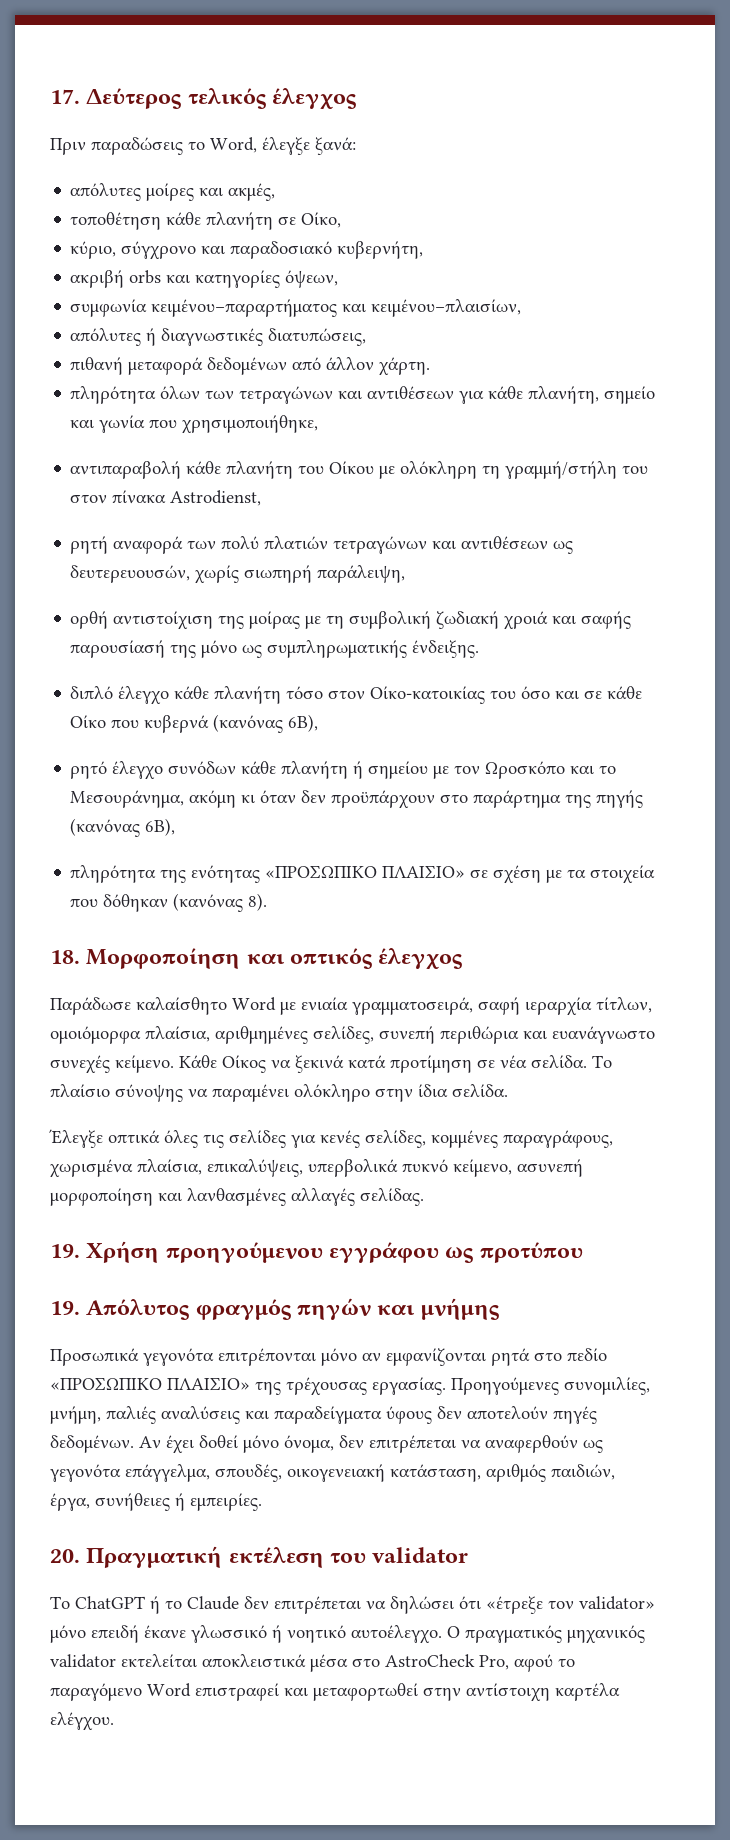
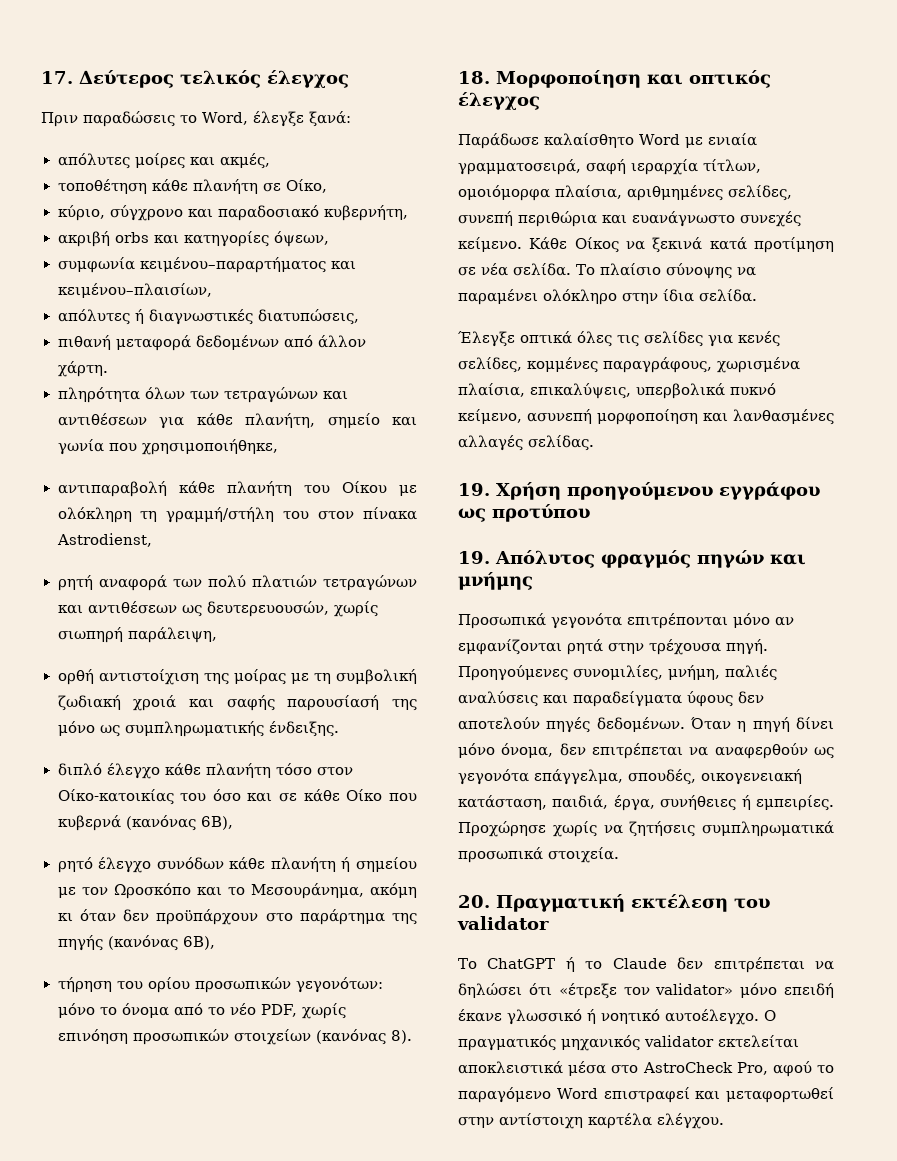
- πληρότητα της ενότητας «ΠΡΟΣΩΠΙΚΟ ΠΛΑΙΣΙΟ» σε σχέση με τα στοιχεία που δόθηκαν (κανόνας 8).
+ τήρηση του ορίου προσωπικών γεγονότων: μόνο το όνομα από το νέο PDF, χωρίς επινόηση προσωπικών στοιχείων (κανόνας 8).
- Προσωπικά γεγονότα επιτρέπονται μόνο αν εμφανίζονται ρητά στο πεδίο «ΠΡΟΣΩΠΙΚΟ ΠΛΑΙΣΙΟ» της τρέχουσας εργασίας.
+ Προσωπικά γεγονότα επιτρέπονται μόνο αν εμφανίζονται ρητά στην τρέχουσα πηγή.
- Αν έχει δοθεί μόνο όνομα, δεν επιτρέπεται να αναφερθούν ως γεγονότα επάγγελμα, σπουδές, οικογενειακή κατάσταση, αριθμός παιδιών, έργα, συνήθειες ή εμπειρίες.
+ Όταν η πηγή δίνει μόνο όνομα, δεν επιτρέπεται να αναφερθούν ως γεγονότα επάγγελμα, σπουδές, οικογενειακή κατάσταση, παιδιά, έργα, συνήθειες ή εμπειρίες. Προχώρησε χωρίς να ζητήσεις συμπληρωματικά προσωπικά στοιχεία.

